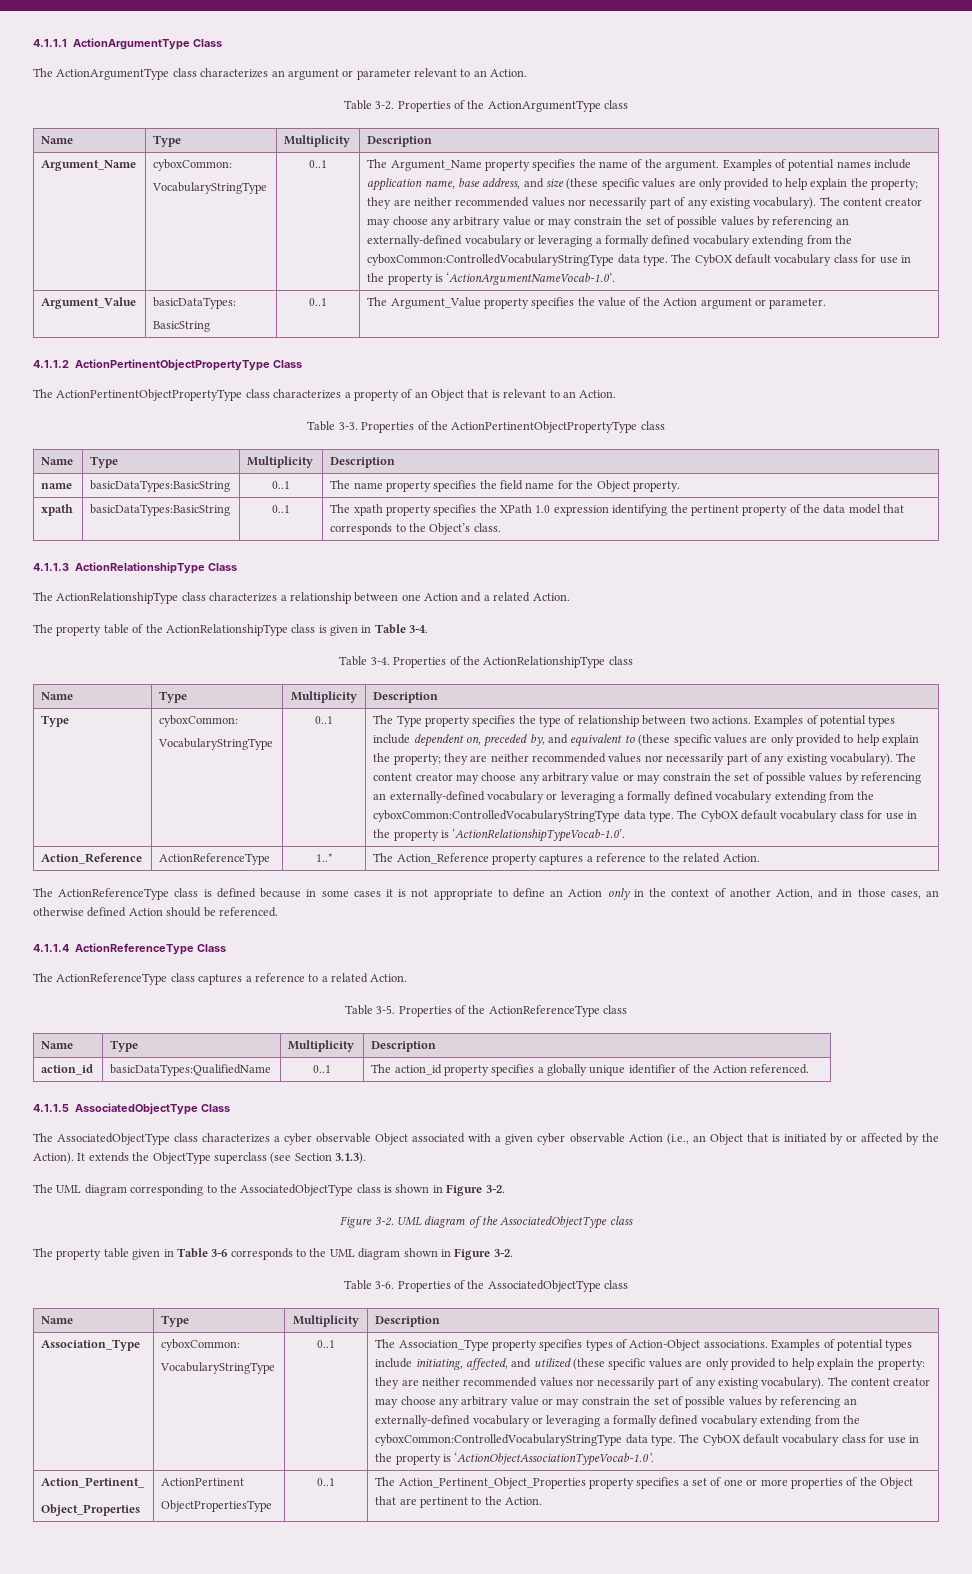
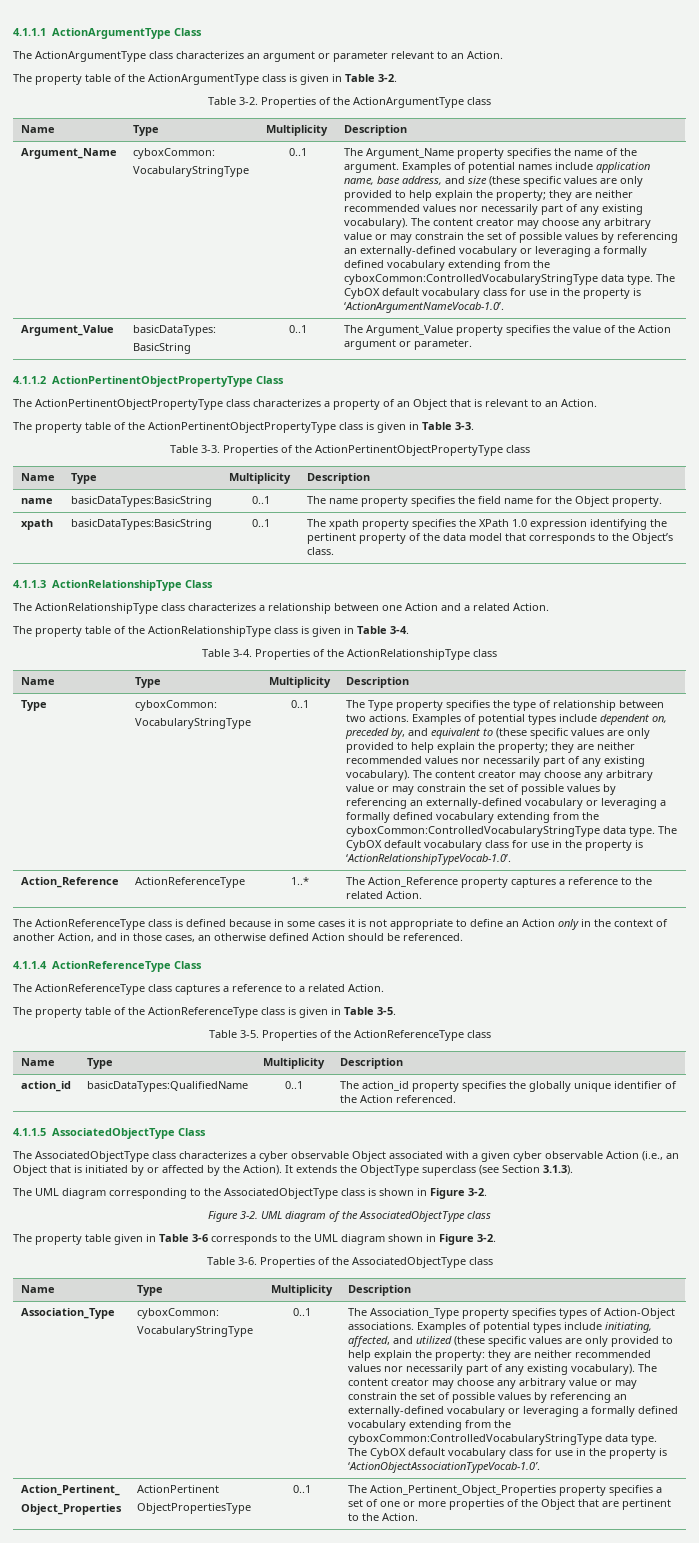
+ The property table of the ActionArgumentType class is given in Table 3-2.
+ The property table of the ActionPertinentObjectPropertyType class is given in Table 3-3.
+ The property table of the ActionReferenceType class is given in Table 3-5.
- action_id | basicDataTypes:QualifiedName | 0..1 | The action_id property specifies a globally unique identifier of the Action referenced.
+ action_id | basicDataTypes:QualifiedName | 0..1 | The action_id property specifies the globally unique identifier of the Action referenced.

